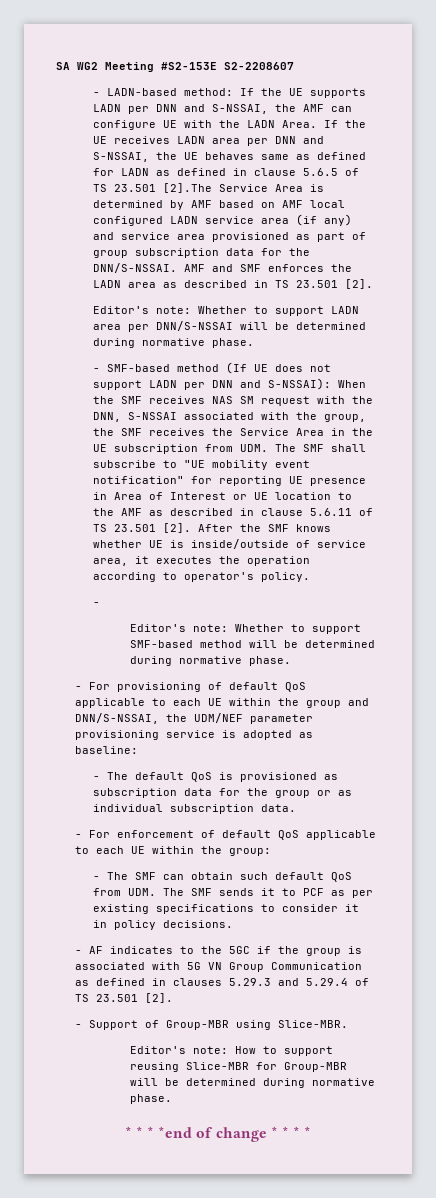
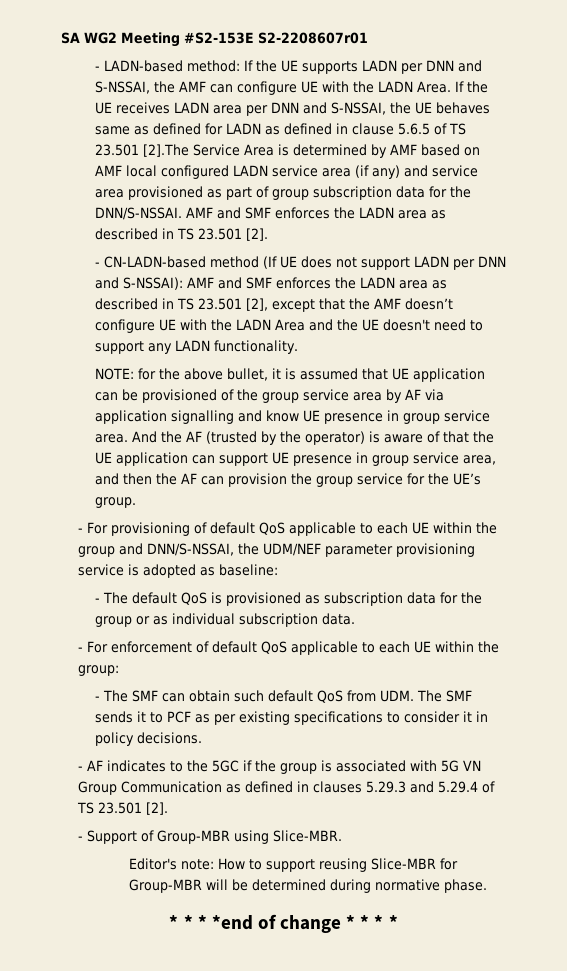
- SA WG2 Meeting #S2-153E S2-2208607
+ SA WG2 Meeting #S2-153E S2-2208607r01
- Editor's note: Whether to support LADN area per DNN/S-NSSAI will be determined during normative phase.
- - SMF-based method (If UE does not support LADN per DNN and S-NSSAI): When the SMF receives NAS SM request with the DNN, S-NSSAI associated with the group, the SMF receives the Service Area in the UE subscription from UDM. The SMF shall subscribe to "UE mobility event notification" for reporting UE presence in Area of Interest or UE location to the AMF as described in clause 5.6.11 of TS 23.501 [2]. After the SMF knows whether UE is inside/outside of service area, it executes the operation according to operator's policy.
- -
- Editor's note: Whether to support SMF-based method will be determined during normative phase.
+ - CN-LADN-based method (If UE does not support LADN per DNN and S-NSSAI): AMF and SMF enforces the LADN area as described in TS 23.501 [2], except that the AMF doesn’t configure UE with the LADN Area and the UE doesn't need to support any LADN functionality.
+ NOTE: for the above bullet, it is assumed that UE application can be provisioned of the group service area by AF via application signalling and know UE presence in group service area. And the AF (trusted by the operator) is aware of that the UE application can support UE presence in group service area, and then the AF can provision the group service for the UE’s group.

